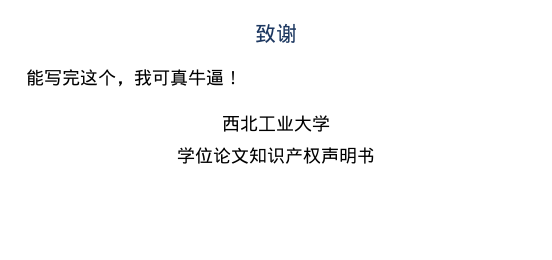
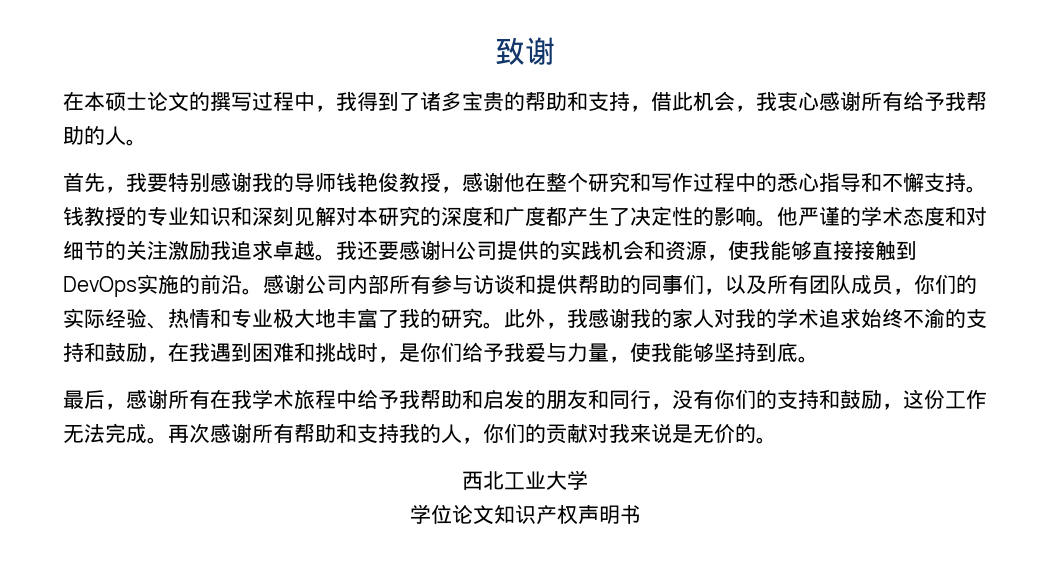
- 能写完这个，我可真牛逼！
+ 在本硕士论文的撰写过程中，我得到了诸多宝贵的帮助和支持，借此机会，我衷心感谢所有给予我帮助的人。
+ 首先，我要特别感谢我的导师钱艳俊教授，感谢他在整个研究和写作过程中的悉心指导和不懈支持。钱教授的专业知识和深刻见解对本研究的深度和广度都产生了决定性的影响。他严谨的学术态度和对细节的关注激励我追求卓越。我还要感谢H公司提供的实践机会和资源，使我能够直接接触到DevOps实施的前沿。感谢公司内部所有参与访谈和提供帮助的同事们，以及所有团队成员，你们的实际经验、热情和专业极大地丰富了我的研究。此外，我感谢我的家人对我的学术追求始终不渝的支持和鼓励，在我遇到困难和挑战时，是你们给予我爱与力量，使我能够坚持到底。
+ 最后，感谢所有在我学术旅程中给予我帮助和启发的朋友和同行，没有你们的支持和鼓励，这份工作无法完成。再次感谢所有帮助和支持我的人，你们的贡献对我来说是无价的。

